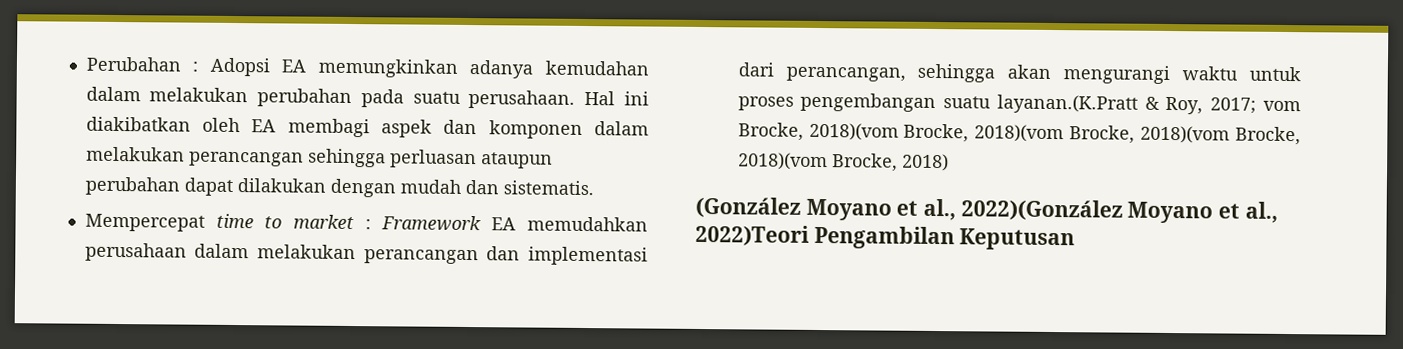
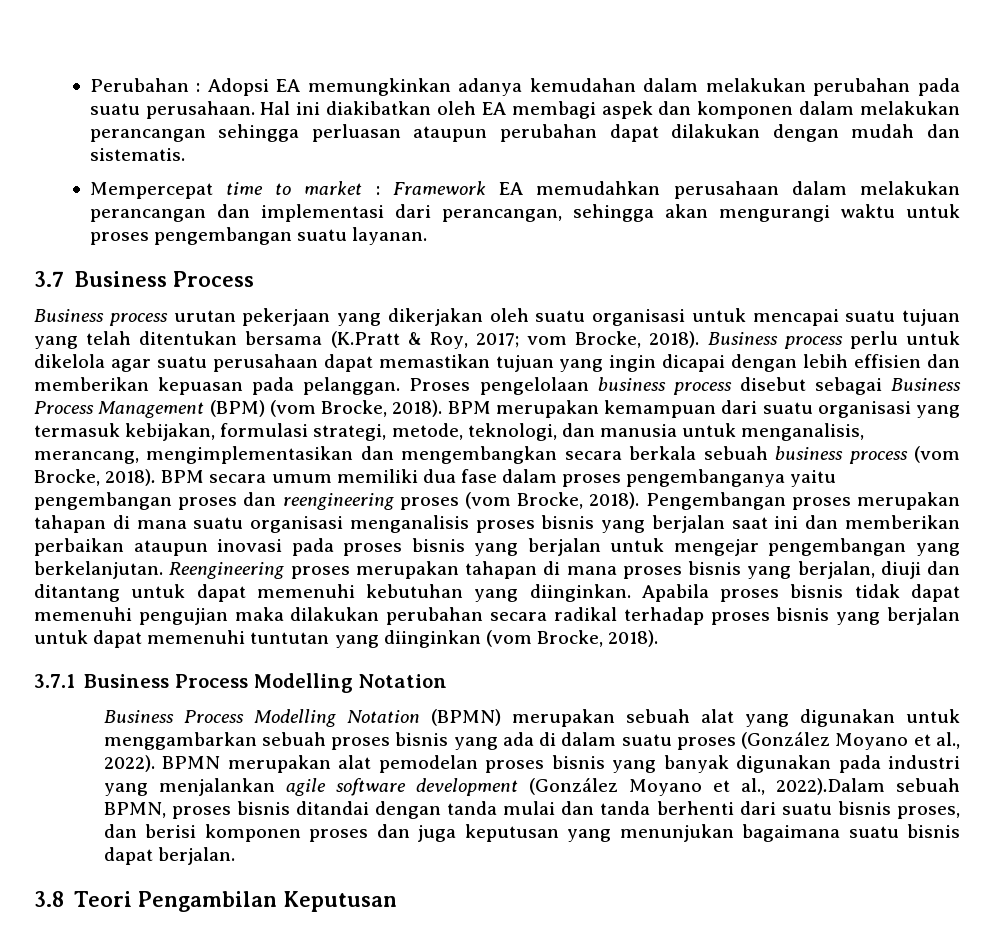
- Mempercepat time to market : Framework EA memudahkan perusahaan dalam melakukan perancangan dan implementasi dari perancangan, sehingga akan mengurangi waktu untuk proses pengembangan suatu layanan.(K.Pratt & Roy, 2017; vom Brocke, 2018)(vom Brocke, 2018)(vom Brocke, 2018)(vom Brocke, 2018)(vom Brocke, 2018)
- (González Moyano et al., 2022)(González Moyano et al., 2022)Teori Pengambilan Keputusan
+ Mempercepat time to market : Framework EA memudahkan perusahaan dalam melakukan perancangan dan implementasi dari perancangan, sehingga akan mengurangi waktu untuk proses pengembangan suatu layanan.
+ 3.7 Business Process
+ Business process urutan pekerjaan yang dikerjakan oleh suatu organisasi untuk mencapai suatu tujuan yang telah ditentukan bersama (K.Pratt & Roy, 2017; vom Brocke, 2018). Business process perlu untuk dikelola agar suatu perusahaan dapat memastikan tujuan yang ingin dicapai dengan lebih effisien dan memberikan kepuasan pada pelanggan. Proses pengelolaan business process disebut sebagai Business Process Management (BPM) (vom Brocke, 2018). BPM merupakan kemampuan dari suatu organisasi yang termasuk kebijakan, formulasi strategi, metode, teknologi, dan manusia untuk menganalisis, merancang, mengimplementasikan dan mengembangkan secara berkala sebuah business process (vom Brocke, 2018). BPM secara umum memiliki dua fase dalam proses pengembanganya yaitu pengembangan proses dan reengineering proses (vom Brocke, 2018). Pengembangan proses merupakan tahapan di mana suatu organisasi menganalisis proses bisnis yang berjalan saat ini dan memberikan perbaikan ataupun inovasi pada proses bisnis yang berjalan untuk mengejar pengembangan yang berkelanjutan. Reengineering proses merupakan tahapan di mana proses bisnis yang berjalan, diuji dan ditantang untuk dapat memenuhi kebutuhan yang diinginkan. Apabila proses bisnis tidak dapat memenuhi pengujian maka dilakukan perubahan secara radikal terhadap proses bisnis yang berjalan untuk dapat memenuhi tuntutan yang diinginkan (vom Brocke, 2018).
+ 3.7.1 Business Process Modelling Notation
+ Business Process Modelling Notation (BPMN) merupakan sebuah alat yang digunakan untuk menggambarkan sebuah proses bisnis yang ada di dalam suatu proses (González Moyano et al., 2022). BPMN merupakan alat pemodelan proses bisnis yang banyak digunakan pada industri yang menjalankan agile software development (González Moyano et al., 2022).Dalam sebuah BPMN, proses bisnis ditandai dengan tanda mulai dan tanda berhenti dari suatu bisnis proses, dan berisi komponen proses dan juga keputusan yang menunjukan bagaimana suatu bisnis dapat berjalan.
+ 3.8 Teori Pengambilan Keputusan

